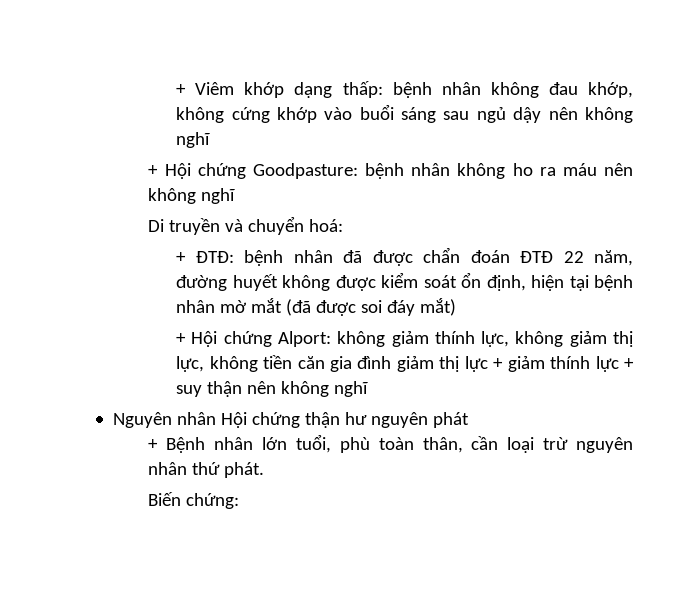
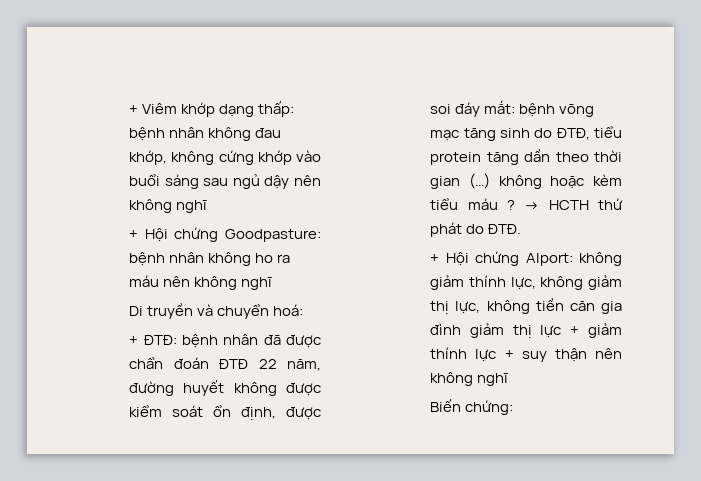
- + ĐTĐ: bệnh nhân đã được chẩn đoán ĐTĐ 22 năm, đường huyết không được kiểm soát ổn định, hiện tại bệnh nhân mờ mắt (đã được soi đáy mắt)
+ + ĐTĐ: bệnh nhân đã được chẩn đoán ĐTĐ 22 năm, đường huyết không được kiểm soát ổn định, được soi đáy mắt: bệnh võng mạc tăng sinh do ĐTĐ, tiểu protein tăng dần theo thời gian (…) không hoặc kèm tiểu máu ? → HCTH thứ phát do ĐTĐ.
- Nguyên nhân Hội chứng thận hư nguyên phát
- + Bệnh nhân lớn tuổi, phù toàn thân, cần loại trừ nguyên nhân thứ phát.

